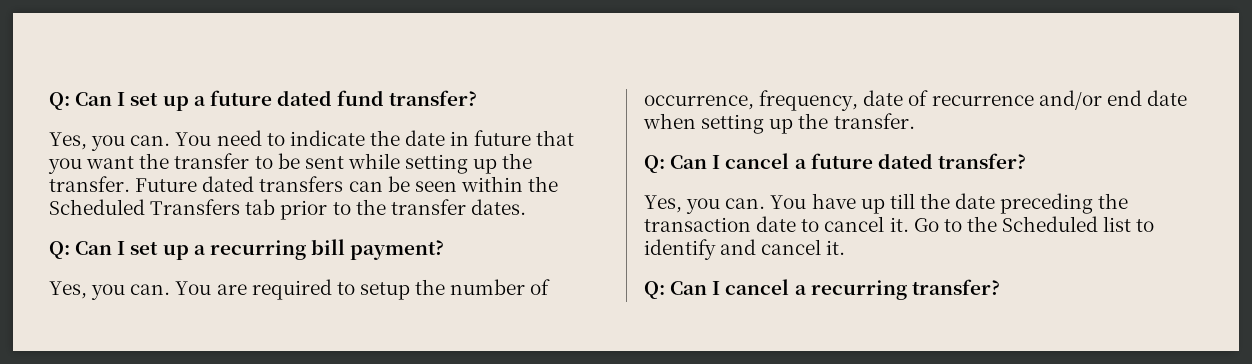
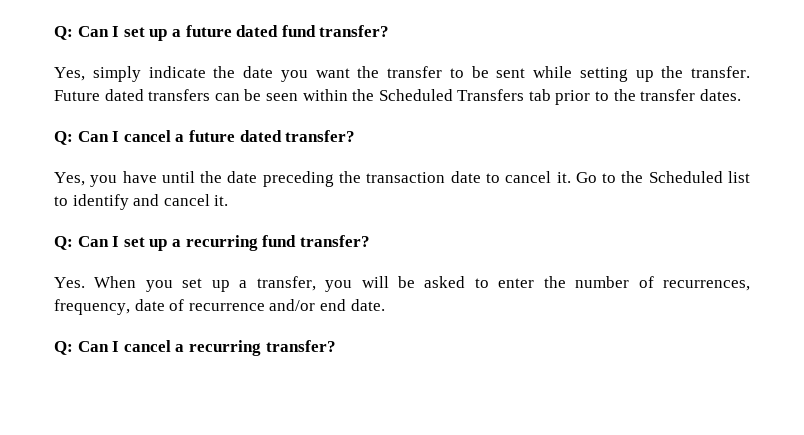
- Yes, you can. You need to indicate the date in future that you want the transfer to be sent while setting up the transfer.
+ Yes, simply indicate the date you want the transfer to be sent while setting up the transfer.
- Q: Can I set up a recurring bill payment?
- Yes, you can. You are required to setup the number of occurrence, frequency, date of recurrence and/or end date when setting up the transfer.
- Yes, you can. You have up till the date preceding the transaction date to cancel it.
+ Yes, you have until the date preceding the transaction date to cancel it.
+ Q: Can I set up a recurring fund transfer?
+ Yes. When you set up a transfer, you will be asked to enter the number of recurrences, frequency, date of recurrence and/or end date.

